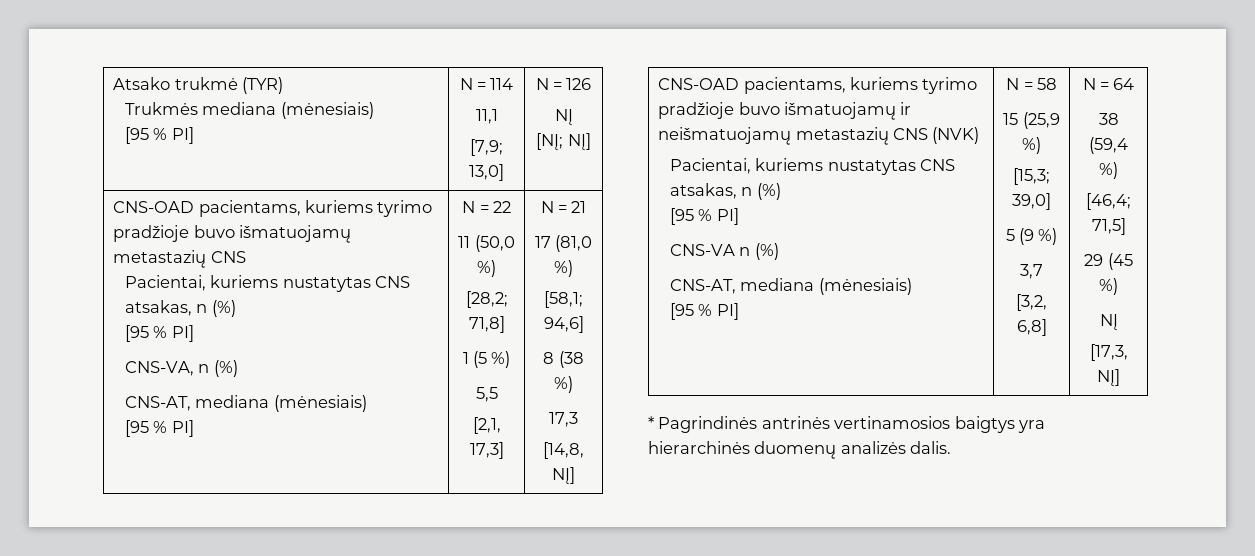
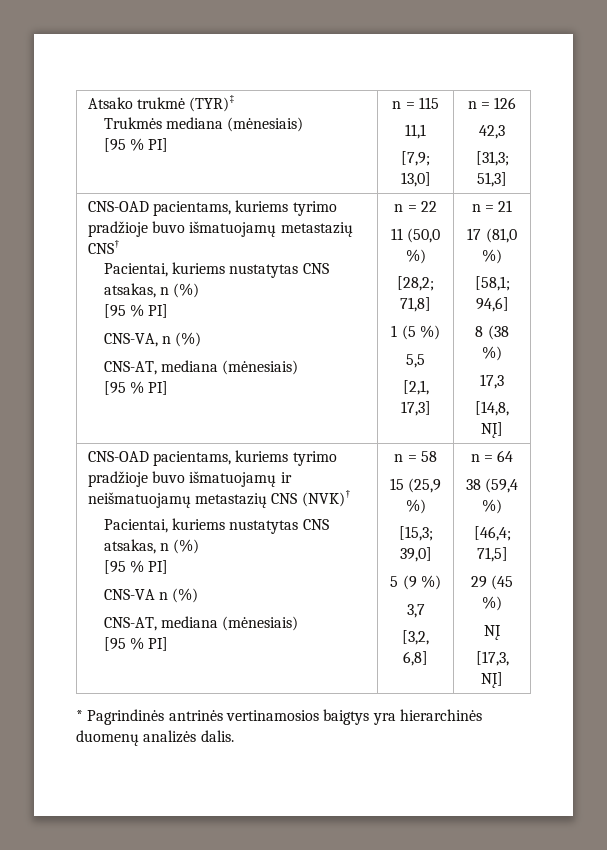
- Atsako trukmė (TYR)
+ Atsako trukmė (TYR)‡
  Trukmės mediana (mėnesiais)
- [95 % PI] | N = 114
+ [95 % PI] | n = 115
  11,1
- [7,9; 13,0] | N = 126
- NĮ
- [NĮ; NĮ]
+ [7,9; 13,0] | n = 126
+ 42,3
+ [31,3; 51,3]
- CNS-OAD pacientams, kuriems tyrimo pradžioje buvo išmatuojamų metastazių CNS
+ CNS-OAD pacientams, kuriems tyrimo pradžioje buvo išmatuojamų metastazių CNS†
- N = 22
+ n = 22
- N = 21
+ n = 21
- CNS-OAD pacientams, kuriems tyrimo pradžioje buvo išmatuojamų ir neišmatuojamų metastazių CNS (NVK)
+ CNS-OAD pacientams, kuriems tyrimo pradžioje buvo išmatuojamų ir neišmatuojamų metastazių CNS (NVK)†
- N = 58
+ n = 58
- N = 64
+ n = 64

